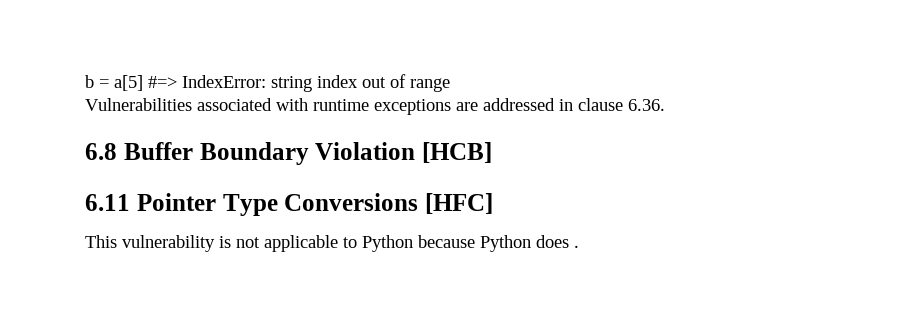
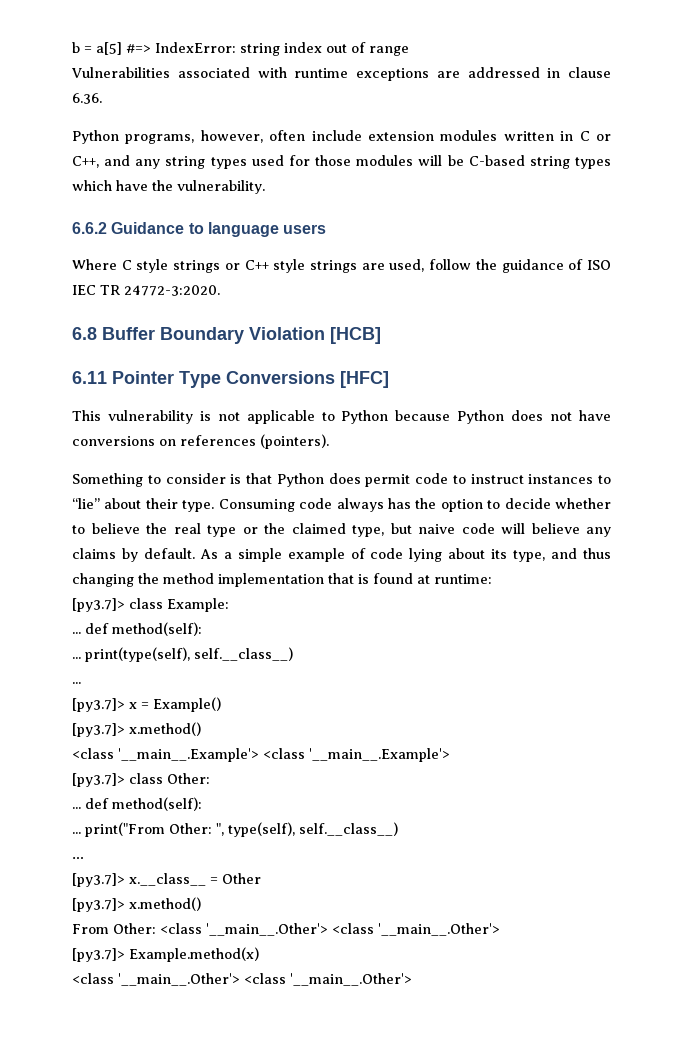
+ Python programs, however, often include extension modules written in C or C++, and any string types used for those modules will be C-based string types which have the vulnerability.
+ 6.6.2 Guidance to language users
+ Where C style strings or C++ style strings are used, follow the guidance of ISO IEC TR 24772-3:2020.
- This vulnerability is not applicable to Python because Python does .
+ This vulnerability is not applicable to Python because Python does not have conversions on references (pointers).
+ Something to consider is that Python does permit code to instruct instances to “lie” about their type. Consuming code always has the option to decide whether to believe the real type or the claimed type, but naive code will believe any claims by default. As a simple example of code lying about its type, and thus changing the method implementation that is found at runtime:
+ [py3.7]> class Example:
+ ... def method(self):
+ ... print(type(self), self.__class__)
+ ...
+ [py3.7]> x = Example()
+ [py3.7]> x.method()
+ <class '__main__.Example'> <class '__main__.Example'>
+ [py3.7]> class Other:
+ ... def method(self):
+ ... print("From Other: ", type(self), self.__class__)
+ …
+ [py3.7]> x.__class__ = Other
+ [py3.7]> x.method()
+ From Other: <class '__main__.Other'> <class '__main__.Other'>
+ [py3.7]> Example.method(x)
+ <class '__main__.Other'> <class '__main__.Other'>

